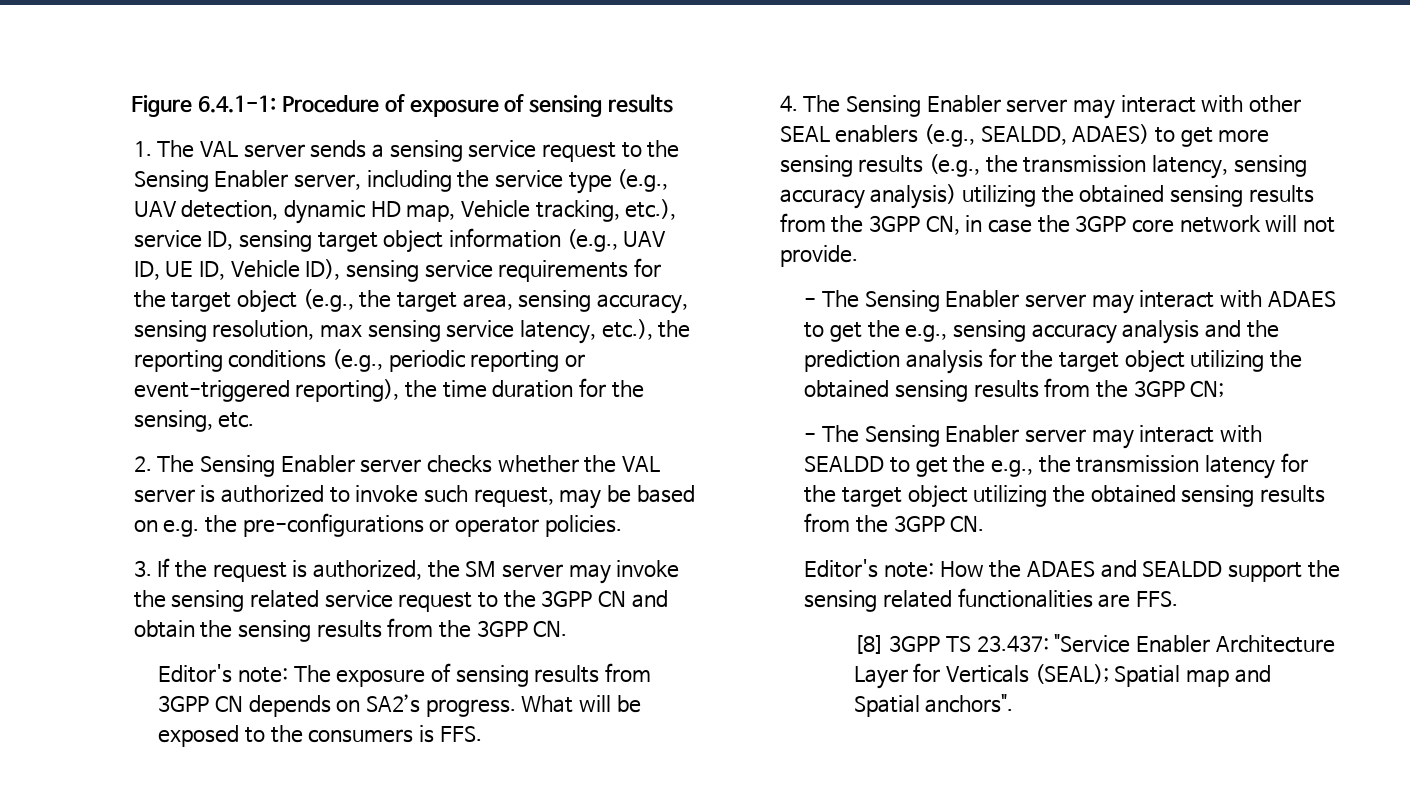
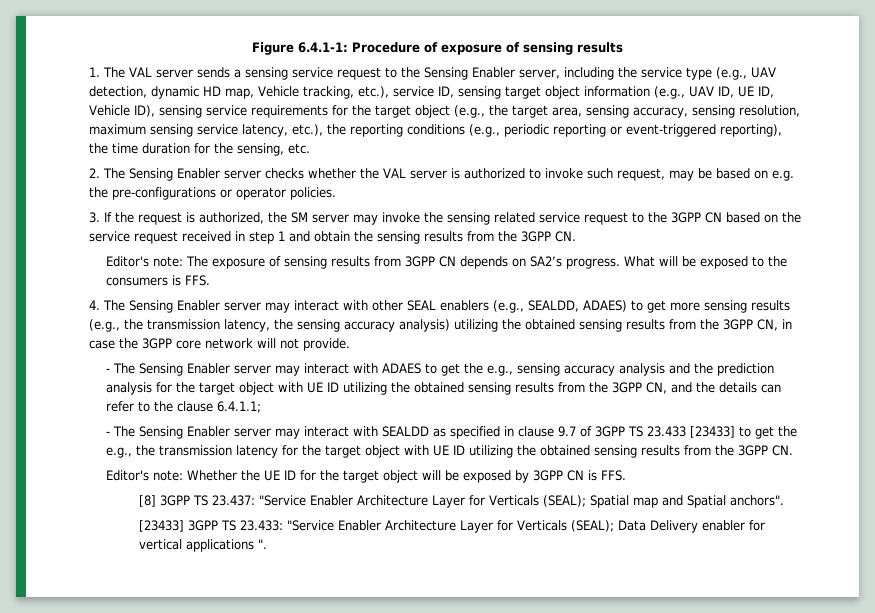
- 1. The VAL server sends a sensing service request to the Sensing Enabler server, including the service type (e.g., UAV detection, dynamic HD map, Vehicle tracking, etc.), service ID, sensing target object information (e.g., UAV ID, UE ID, Vehicle ID), sensing service requirements for the target object (e.g., the target area, sensing accuracy, sensing resolution, max sensing service latency, etc.), the reporting conditions (e.g., periodic reporting or event-triggered reporting), the time duration for the sensing, etc.
+ 1. The VAL server sends a sensing service request to the Sensing Enabler server, including the service type (e.g., UAV detection, dynamic HD map, Vehicle tracking, etc.), service ID, sensing target object information (e.g., UAV ID, UE ID, Vehicle ID), sensing service requirements for the target object (e.g., the target area, sensing accuracy, sensing resolution, maximum sensing service latency, etc.), the reporting conditions (e.g., periodic reporting or event-triggered reporting), the time duration for the sensing, etc.
- 3. If the request is authorized, the SM server may invoke the sensing related service request to the 3GPP CN and obtain the sensing results from the 3GPP CN.
+ 3. If the request is authorized, the SM server may invoke the sensing related service request to the 3GPP CN based on the service request received in step 1 and obtain the sensing results from the 3GPP CN.
- 4. The Sensing Enabler server may interact with other SEAL enablers (e.g., SEALDD, ADAES) to get more sensing results (e.g., the transmission latency, sensing accuracy analysis) utilizing the obtained sensing results from the 3GPP CN, in case the 3GPP core network will not provide.
+ 4. The Sensing Enabler server may interact with other SEAL enablers (e.g., SEALDD, ADAES) to get more sensing results (e.g., the transmission latency, the sensing accuracy analysis) utilizing the obtained sensing results from the 3GPP CN, in case the 3GPP core network will not provide.
- - The Sensing Enabler server may interact with ADAES to get the e.g., sensing accuracy analysis and the prediction analysis for the target object utilizing the obtained sensing results from the 3GPP CN;
+ - The Sensing Enabler server may interact with ADAES to get the e.g., sensing accuracy analysis and the prediction analysis for the target object with UE ID utilizing the obtained sensing results from the 3GPP CN, and the details can refer to the clause 6.4.1.1;
- - The Sensing Enabler server may interact with SEALDD to get the e.g., the transmission latency for the target object utilizing the obtained sensing results from the 3GPP CN.
+ - The Sensing Enabler server may interact with SEALDD as specified in clause 9.7 of 3GPP TS 23.433 [23433] to get the e.g., the transmission latency for the target object with UE ID utilizing the obtained sensing results from the 3GPP CN.
- Editor's note: How the ADAES and SEALDD support the sensing related functionalities are FFS.
+ Editor's note: Whether the UE ID for the target object will be exposed by 3GPP CN is FFS.
+ [23433] 3GPP TS 23.433: "Service Enabler Architecture Layer for Verticals (SEAL); Data Delivery enabler for vertical applications ".

